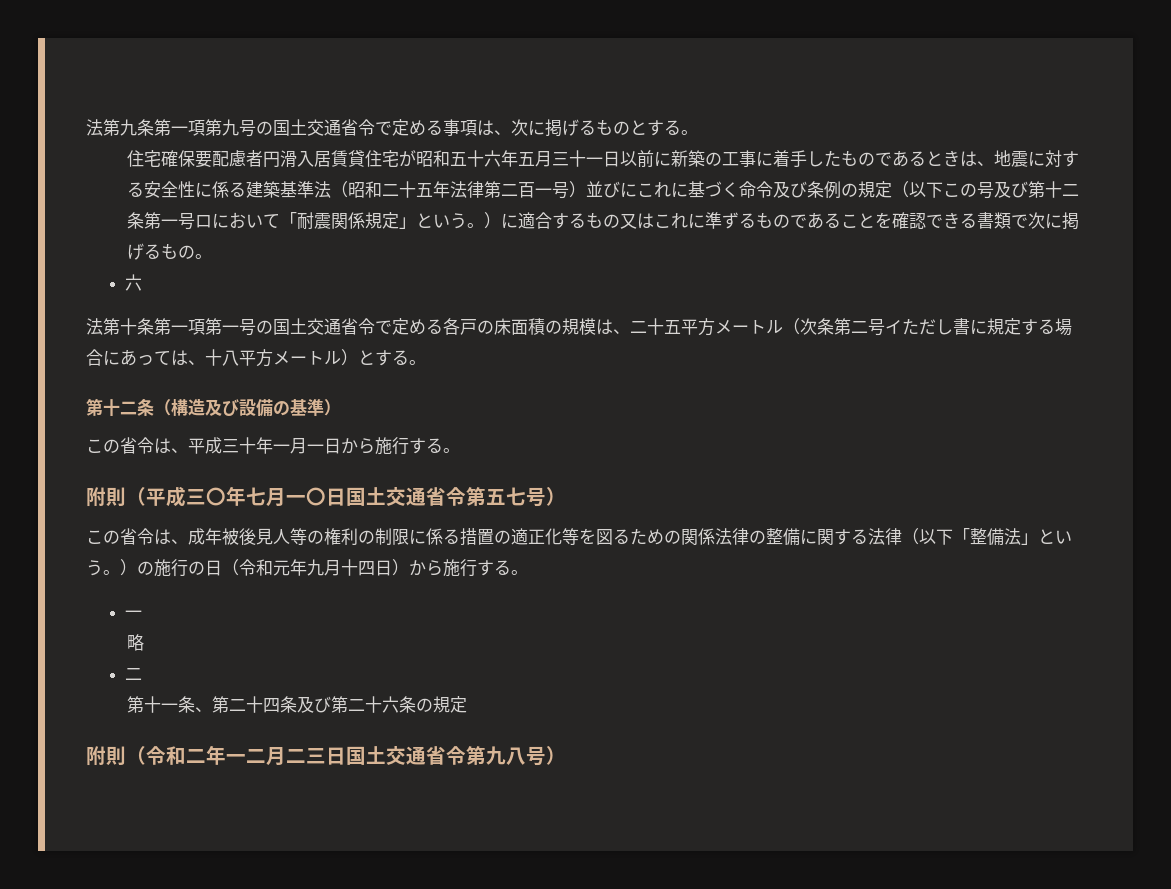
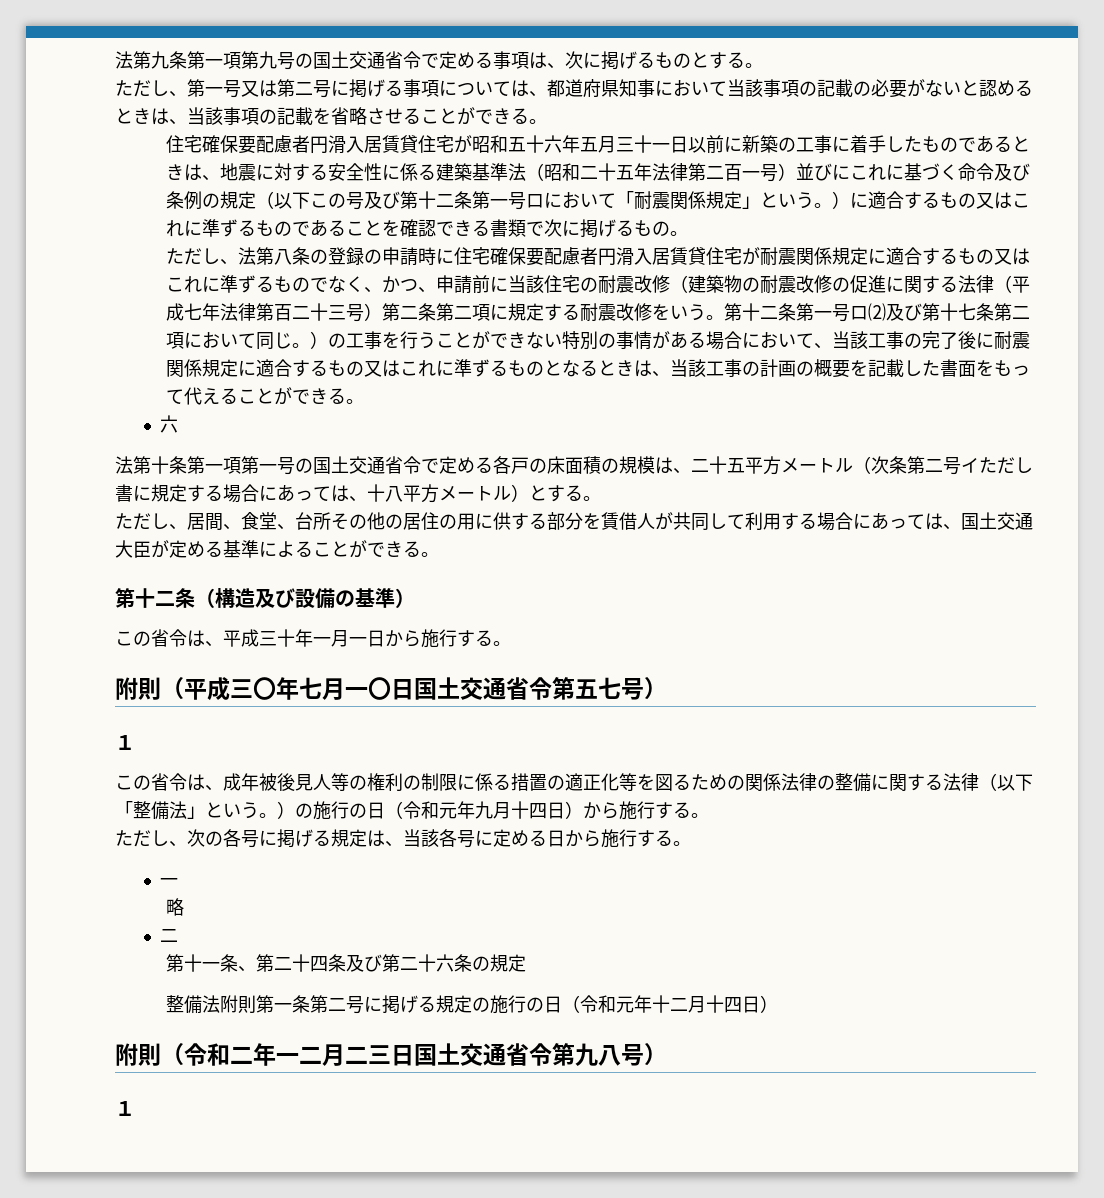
+ ただし、第一号又は第二号に掲げる事項については、都道府県知事において当該事項の記載の必要がないと認めるときは、当該事項の記載を省略させることができる。
+ ただし、法第八条の登録の申請時に住宅確保要配慮者円滑入居賃貸住宅が耐震関係規定に適合するもの又はこれに準ずるものでなく、かつ、申請前に当該住宅の耐震改修（建築物の耐震改修の促進に関する法律（平成七年法律第百二十三号）第二条第二項に規定する耐震改修をいう。第十二条第一号ロ⑵及び第十七条第二項において同じ。）の工事を行うことができない特別の事情がある場合において、当該工事の完了後に耐震関係規定に適合するもの又はこれに準ずるものとなるときは、当該工事の計画の概要を記載した書面をもって代えることができる。
+ ただし、居間、食堂、台所その他の居住の用に供する部分を賃借人が共同して利用する場合にあっては、国土交通大臣が定める基準によることができる。
  附則（平成三〇年七月一〇日国土交通省令第五七号）
+ １
+ ただし、次の各号に掲げる規定は、当該各号に定める日から施行する。
+ 整備法附則第一条第二号に掲げる規定の施行の日（令和元年十二月十四日）
  附則（令和二年一二月二三日国土交通省令第九八号）
+ １

